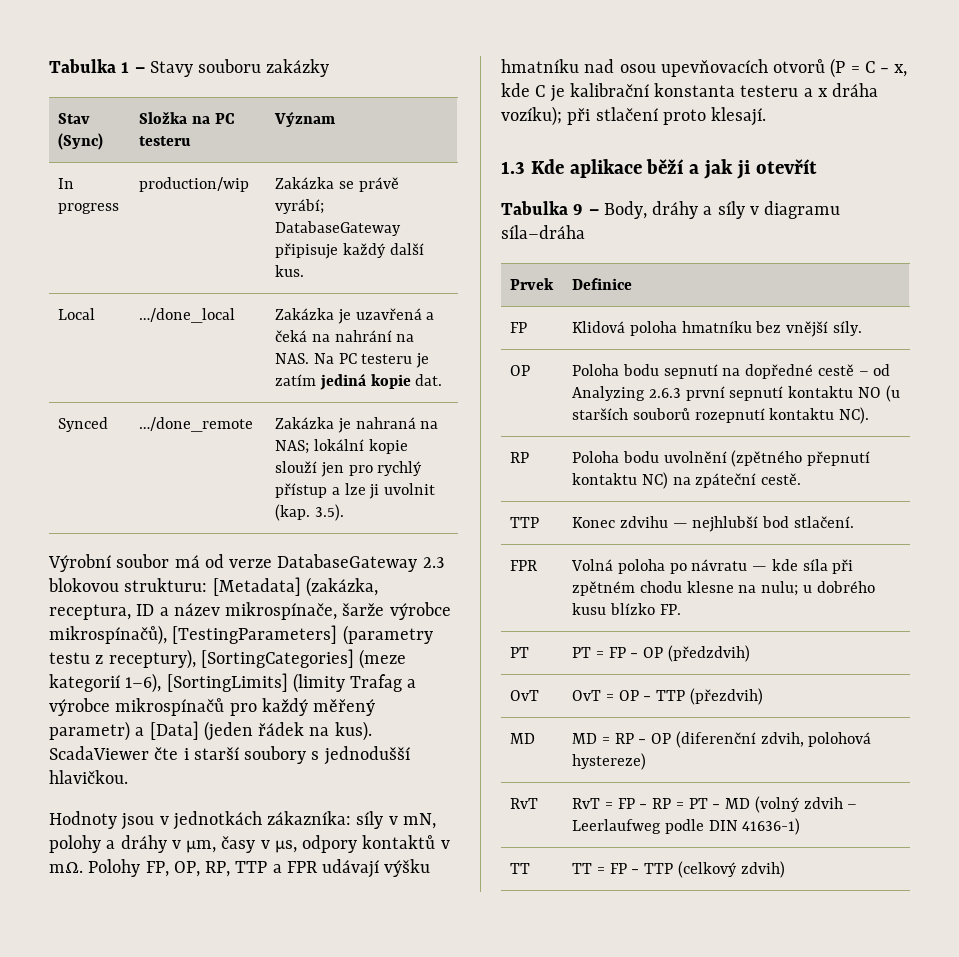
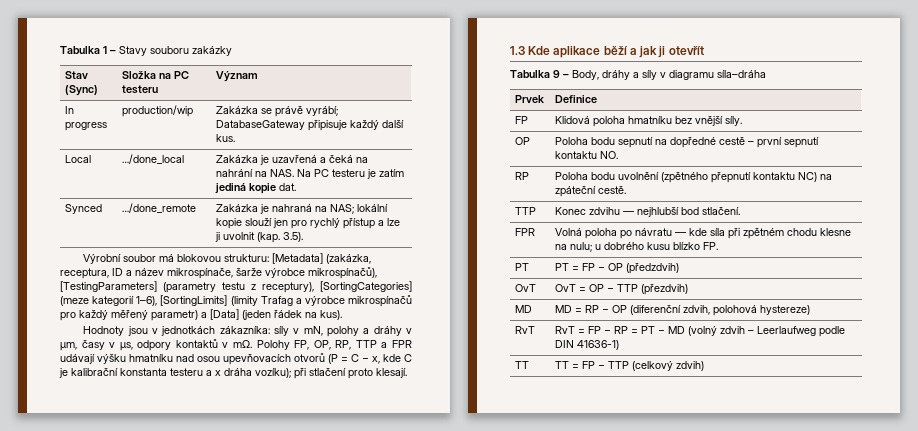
- Výrobní soubor má od verze DatabaseGateway 2.3 blokovou strukturu: [Metadata] (zakázka, receptura, ID a název mikrospínače, šarže výrobce mikrospínačů), [TestingParameters] (parametry testu z receptury), [SortingCategories] (meze kategorií 1–6), [SortingLimits] (limity Trafag a výrobce mikrospínačů pro každý měřený parametr) a [Data] (jeden řádek na kus). ScadaViewer čte i starší soubory s jednodušší hlavičkou.
+ Výrobní soubor má blokovou strukturu: [Metadata] (zakázka, receptura, ID a název mikrospínače, šarže výrobce mikrospínačů), [TestingParameters] (parametry testu z receptury), [SortingCategories] (meze kategorií 1–6), [SortingLimits] (limity Trafag a výrobce mikrospínačů pro každý měřený parametr) a [Data] (jeden řádek na kus).
- OP | Poloha bodu sepnutí na dopředné cestě – od Analyzing 2.6.3 první sepnutí kontaktu NO (u starších souborů rozepnutí kontaktu NC).
+ OP | Poloha bodu sepnutí na dopředné cestě – první sepnutí kontaktu NO.

